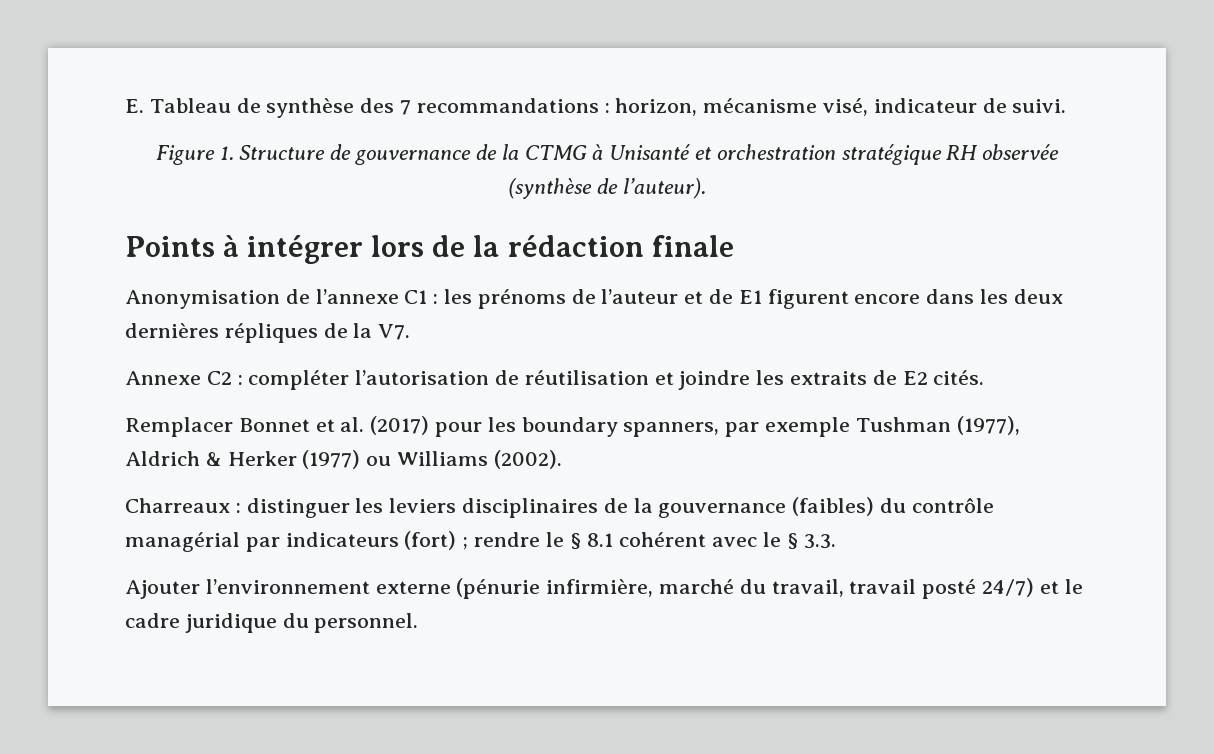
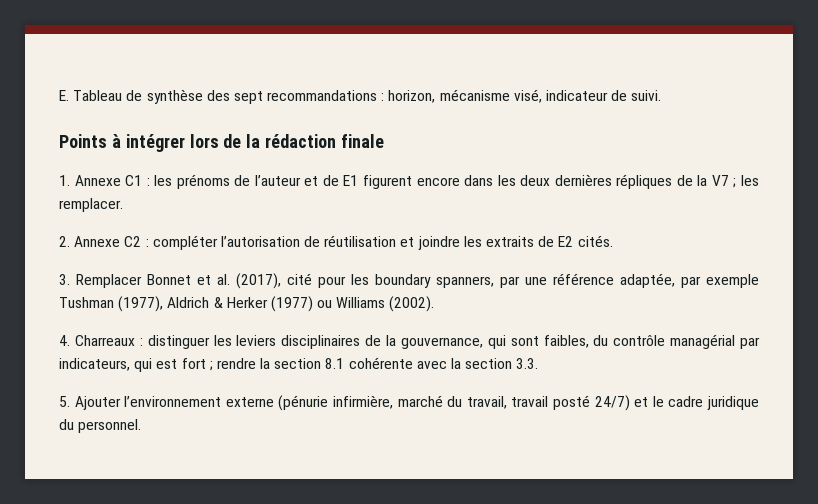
- E. Tableau de synthèse des 7 recommandations : horizon, mécanisme visé, indicateur de suivi.
+ E. Tableau de synthèse des sept recommandations : horizon, mécanisme visé, indicateur de suivi.
- Figure 1. Structure de gouvernance de la CTMG à Unisanté et orchestration stratégique RH observée (synthèse de l’auteur).
- Anonymisation de l’annexe C1 : les prénoms de l’auteur et de E1 figurent encore dans les deux dernières répliques de la V7.
- Annexe C2 : compléter l’autorisation de réutilisation et joindre les extraits de E2 cités.
+ 1. Annexe C1 : les prénoms de l’auteur et de E1 figurent encore dans les deux dernières répliques de la V7 ; les remplacer.
+ 2. Annexe C2 : compléter l’autorisation de réutilisation et joindre les extraits de E2 cités.
- Remplacer Bonnet et al. (2017) pour les boundary spanners, par exemple Tushman (1977), Aldrich & Herker (1977) ou Williams (2002).
+ 3. Remplacer Bonnet et al. (2017), cité pour les boundary spanners, par une référence adaptée, par exemple Tushman (1977), Aldrich & Herker (1977) ou Williams (2002).
- Charreaux : distinguer les leviers disciplinaires de la gouvernance (faibles) du contrôle managérial par indicateurs (fort) ; rendre le § 8.1 cohérent avec le § 3.3.
+ 4. Charreaux : distinguer les leviers disciplinaires de la gouvernance, qui sont faibles, du contrôle managérial par indicateurs, qui est fort ; rendre la section 8.1 cohérente avec la section 3.3.
- Ajouter l’environnement externe (pénurie infirmière, marché du travail, travail posté 24/7) et le cadre juridique du personnel.
+ 5. Ajouter l’environnement externe (pénurie infirmière, marché du travail, travail posté 24/7) et le cadre juridique du personnel.

